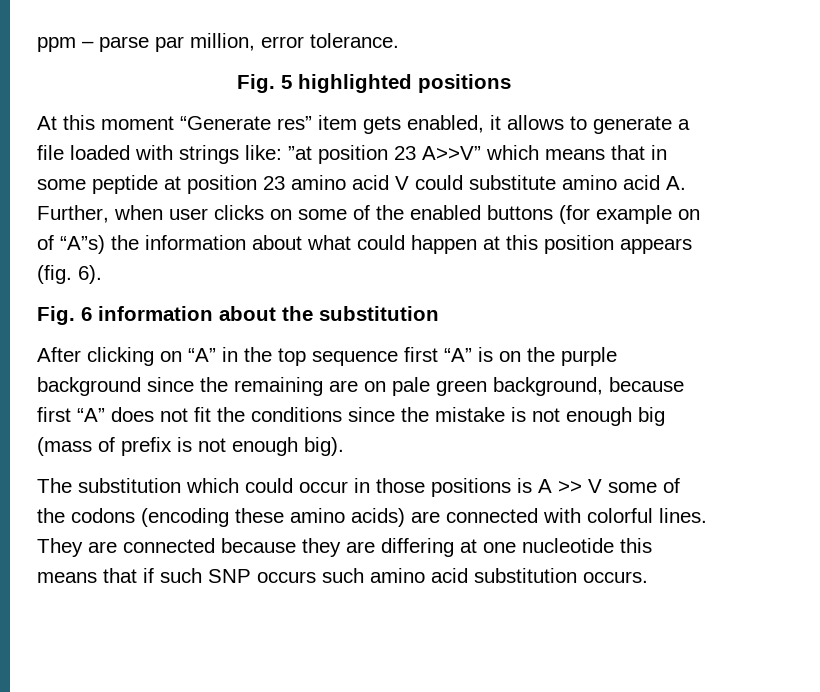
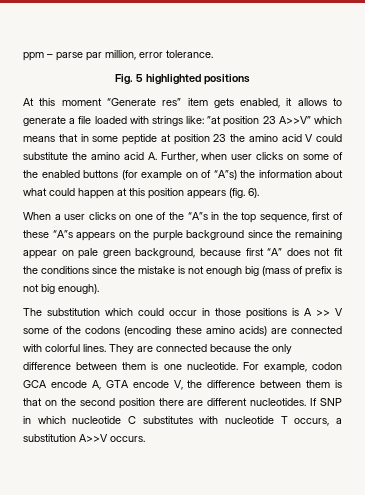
- ”at position 23 A>>V” which means that in some peptide at position 23 amino acid V could substitute amino acid A. Further, when user clicks on some of the enabled buttons (for example on of “A”s) the information about what could happen at this position appears (fig. 6).
+ ”at position 23 A>>V” which means that in some peptide at position 23 the amino acid V could substitute the amino acid A. Further, when user clicks on some of the enabled buttons (for example on of “A”s) the information about what could happen at this position appears (fig. 6).
- Fig. 6 information about the substitution
- After clicking on “A” in the top sequence first “A” is on the purple background since the remaining are on pale green background, because first “A” does not fit the conditions since the mistake is not enough big (mass of prefix is not enough big).
+ When a user clicks on one of the “A”s in the top sequence, first of these “A”s appears on the purple background since the remaining appear on pale green background, because first “A” does not fit the conditions since the mistake is not enough big (mass of prefix is not big enough).
- They are connected because they are differing at one nucleotide this means that if such SNP occurs such amino acid substitution occurs.
+ They are connected because the only difference between them is one nucleotide. For example, codon GCA encode A, GTA encode V, the difference between them is that on the second position there are different nucleotides. If SNP in which nucleotide C substitutes with nucleotide T occurs, a substitution A>>V occurs.

